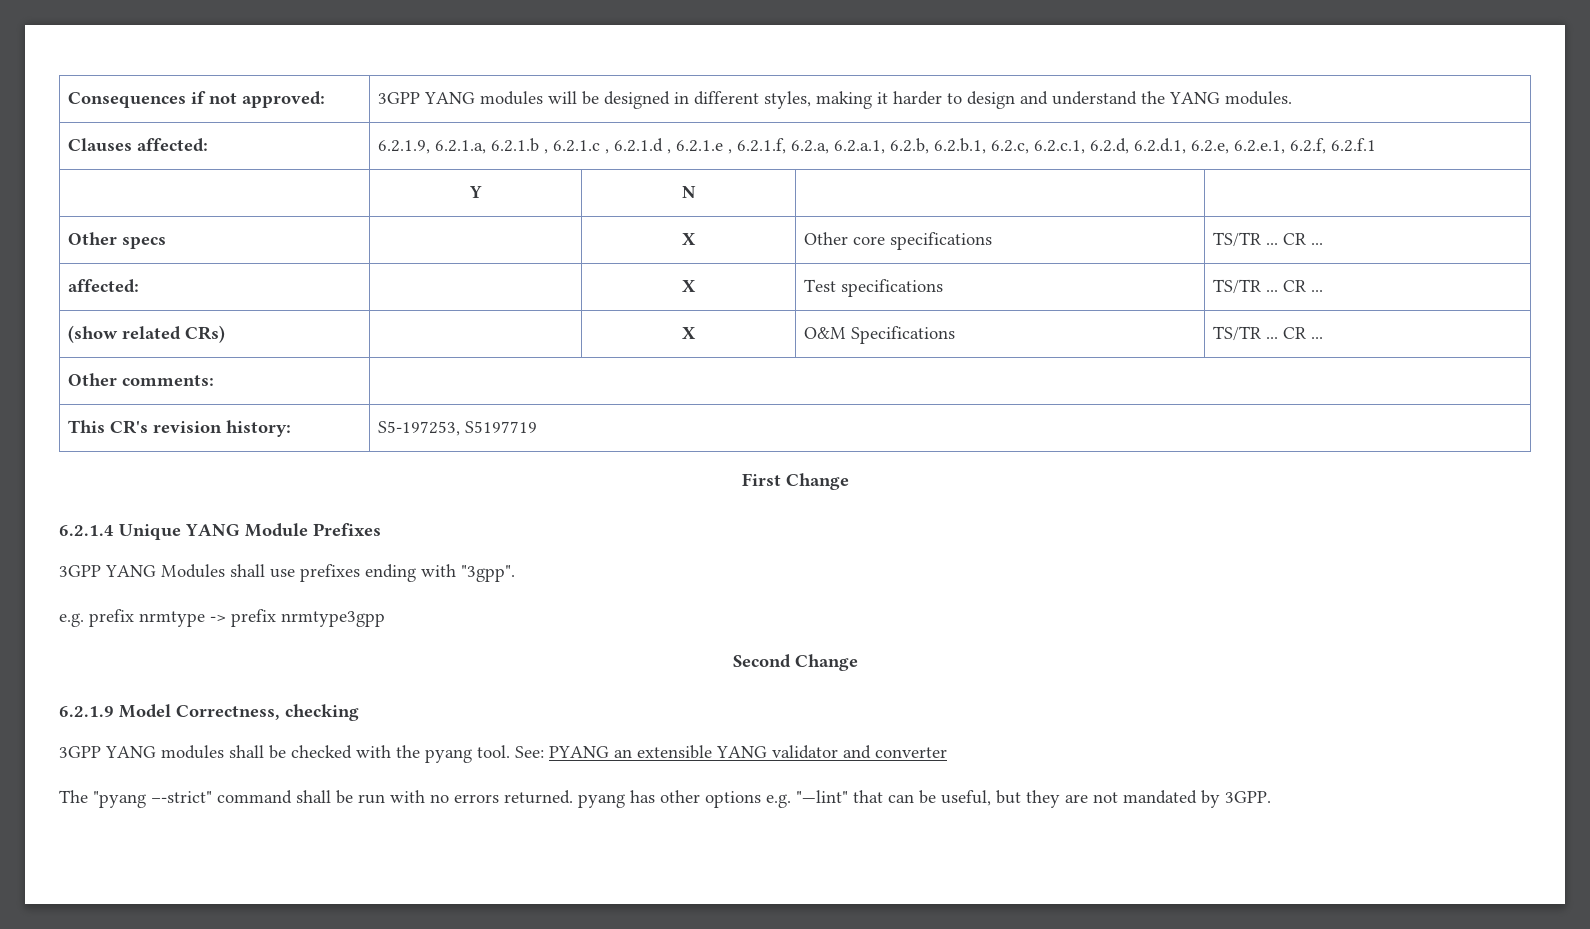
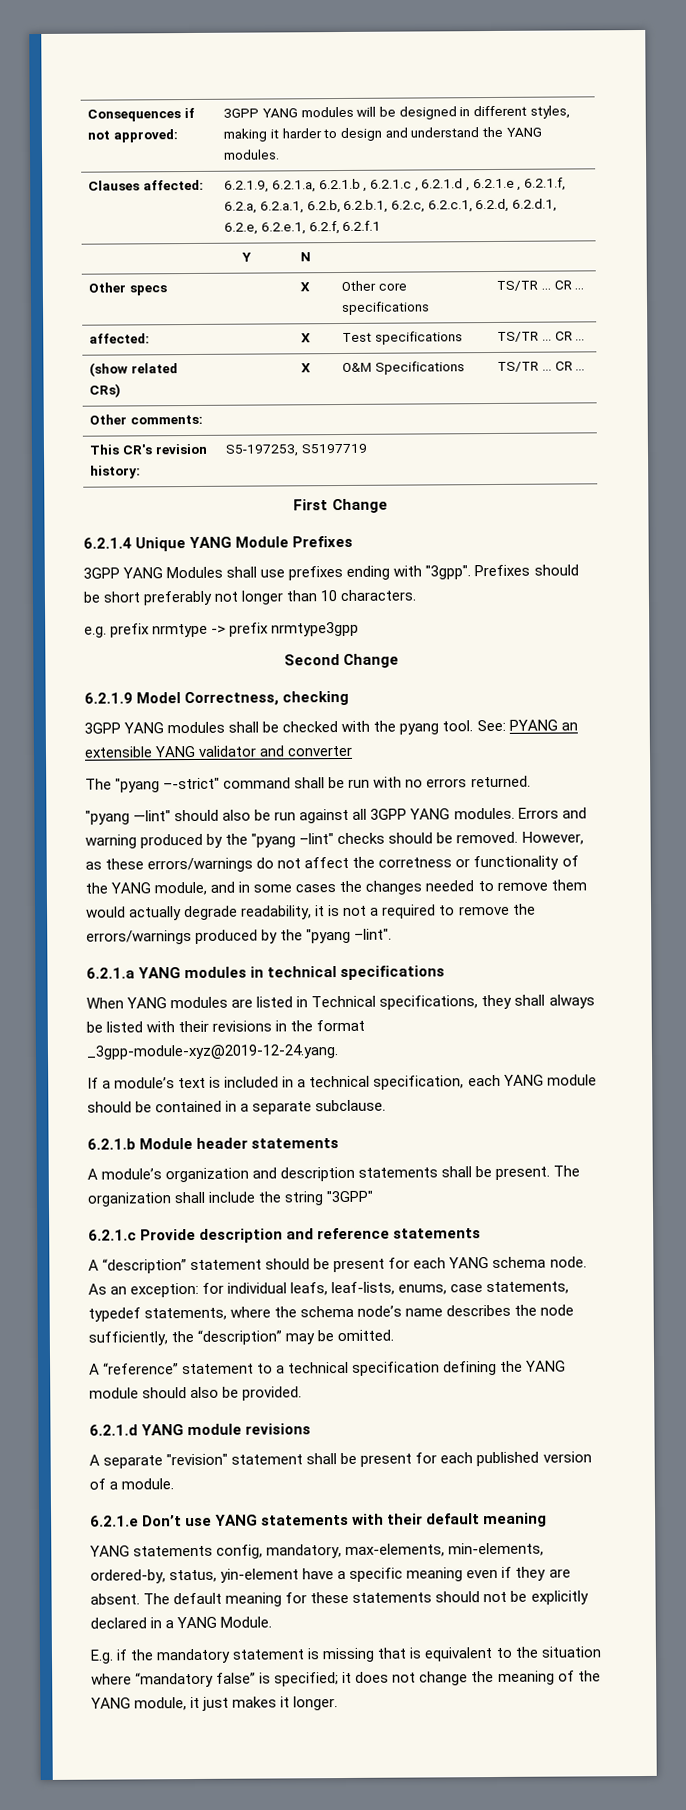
+ Prefixes should be short preferably not longer than 10 characters.
- The "pyang –-strict" command shall be run with no errors returned. pyang has other options e.g. "—lint" that can be useful, but they are not mandated by 3GPP.
+ The "pyang –-strict" command shall be run with no errors returned.
+ "pyang —lint" should also be run against all 3GPP YANG modules. Errors and warning produced by the "pyang –lint" checks should be removed. However, as these errors/warnings do not affect the corretness or functionality of the YANG module, and in some cases the changes needed to remove them would actually degrade readability, it is not a required to remove the errors/warnings produced by the "pyang –lint".
+ 6.2.1.a YANG modules in technical specifications
+ When YANG modules are listed in Technical specifications, they shall always be listed with their revisions in the format _3gpp-module-xyz@2019-12-24.yang.
+ If a module’s text is included in a technical specification, each YANG module should be contained in a separate subclause.
+ 6.2.1.b Module header statements
+ A module’s organization and description statements shall be present. The organization shall include the string "3GPP"
+ 6.2.1.c Provide description and reference statements
+ A “description” statement should be present for each YANG schema node. As an exception: for individual leafs, leaf-lists, enums, case statements, typedef statements, where the schema node’s name describes the node sufficiently, the “description” may be omitted.
+ A “reference” statement to a technical specification defining the YANG module should also be provided.
+ 6.2.1.d YANG module revisions
+ A separate "revision" statement shall be present for each published version of a module.
+ 6.2.1.e Don’t use YANG statements with their default meaning
+ YANG statements config, mandatory, max-elements, min-elements, ordered-by, status, yin-element have a specific meaning even if they are absent. The default meaning for these statements should not be explicitly declared in a YANG Module.
+ E.g. if the mandatory statement is missing that is equivalent to the situation where “mandatory false” is specified; it does not change the meaning of the YANG module, it just makes it longer.

